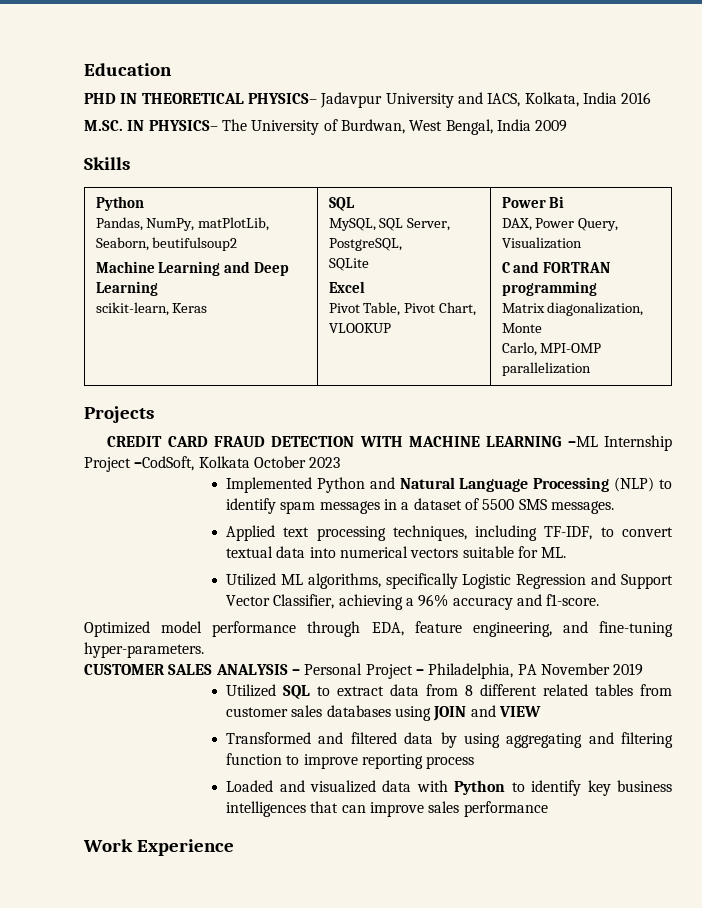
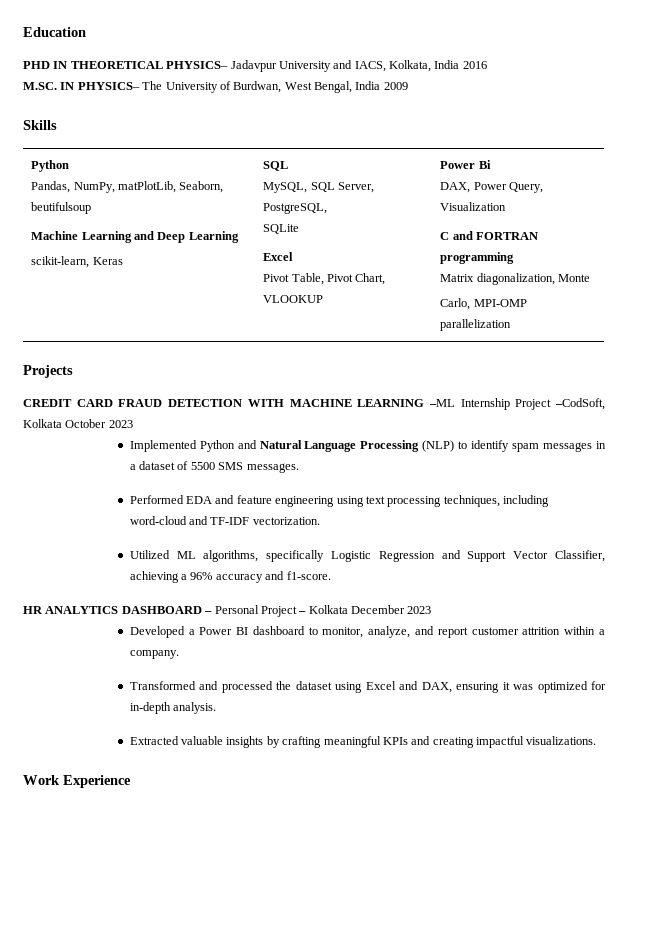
- Pandas, NumPy, matPlotLib, Seaborn, beutifulsoup2
+ Pandas, NumPy, matPlotLib, Seaborn, beutifulsoup
- Applied text processing techniques, including TF-IDF, to convert textual data into numerical vectors suitable for ML.
+ Performed EDA and feature engineering using text processing techniques, including word-cloud and TF-IDF vectorization.
- Optimized model performance through EDA, feature engineering, and fine-tuning hyper-parameters.
- CUSTOMER SALES ANALYSIS – Personal Project – Philadelphia, PA November 2019
- Utilized SQL to extract data from 8 different related tables from customer sales databases using JOIN and VIEW
- Transformed and filtered data by using aggregating and filtering function to improve reporting process
- Loaded and visualized data with Python to identify key business intelligences that can improve sales performance
+ HR ANALYTICS DASHBOARD – Personal Project – Kolkata December 2023
+ Developed a Power BI dashboard to monitor, analyze, and report customer attrition within a company.
+ Transformed and processed the dataset using Excel and DAX, ensuring it was optimized for in-depth analysis.
+ Extracted valuable insights by crafting meaningful KPIs and creating impactful visualizations.

